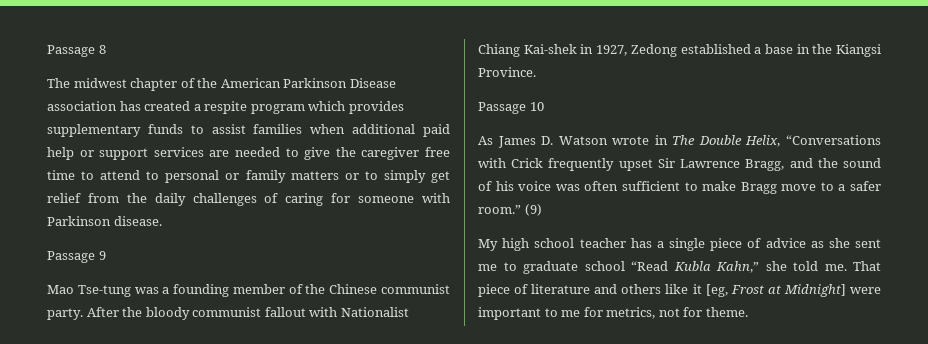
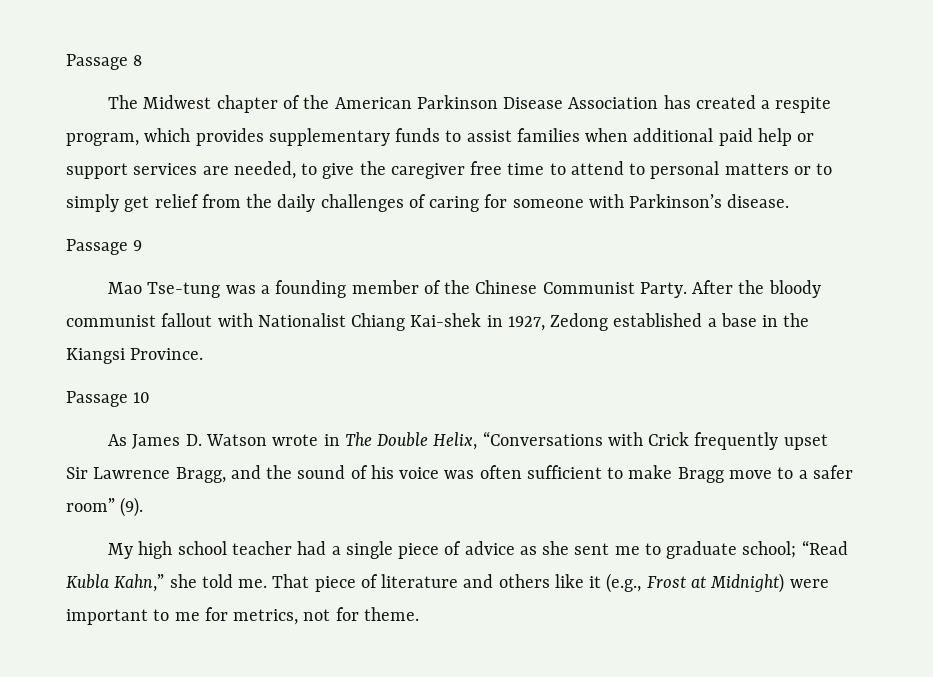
- The midwest chapter of the American Parkinson Disease association has created a respite program which provides supplementary funds to assist families when additional paid help or support services are needed to give the caregiver free time to attend to personal or family matters or to simply get relief from the daily challenges of caring for someone with Parkinson disease.
+ The Midwest chapter of the American Parkinson Disease Association has created a respite program, which provides supplementary funds to assist families when additional paid help or support services are needed, to give the caregiver free time to attend to personal matters or to simply get relief from the daily challenges of caring for someone with Parkinson’s disease.
- Mao Tse-tung was a founding member of the Chinese communist party.
+ Mao Tse-tung was a founding member of the Chinese Communist Party.
- As James D. Watson wrote in The Double Helix, “Conversations with Crick frequently upset Sir Lawrence Bragg, and the sound of his voice was often sufficient to make Bragg move to a safer room.” (9)
+ As James D. Watson wrote in The Double Helix, “Conversations with Crick frequently upset Sir Lawrence Bragg, and the sound of his voice was often sufficient to make Bragg move to a safer room” (9).
- My high school teacher has a single piece of advice as she sent me to graduate school “Read Kubla Kahn,” she told me.
+ My high school teacher had a single piece of advice as she sent me to graduate school; “Read Kubla Kahn,” she told me.
- That piece of literature and others like it [eg, Frost at Midnight] were important to me for metrics, not for theme.
+ That piece of literature and others like it (e.g., Frost at Midnight) were important to me for metrics, not for theme.

